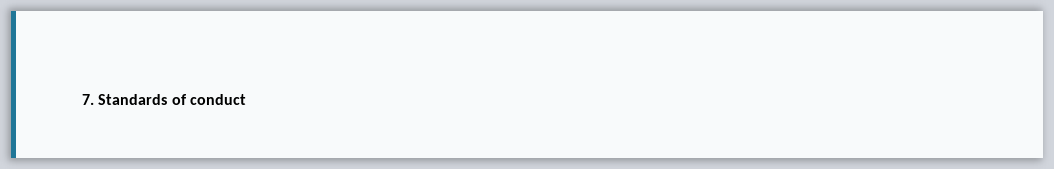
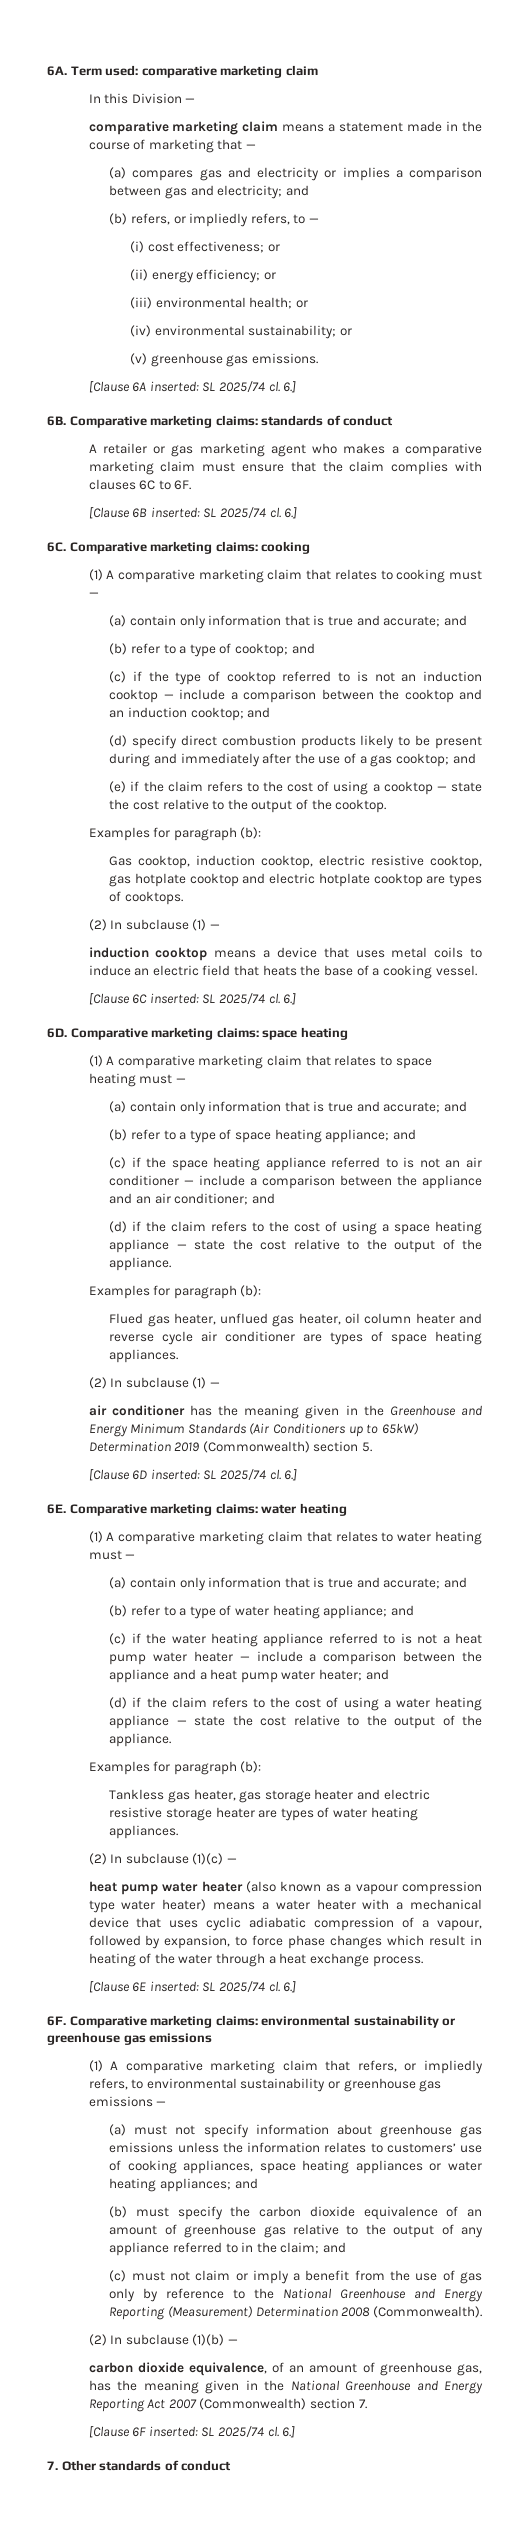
- 7. Standards of conduct
+ 6A. Term used: comparative marketing claim
+ In this Division —
+ comparative marketing claim means a statement made in the course of marketing that —
+ (a) compares gas and electricity or implies a comparison between gas and electricity; and
+ (b) refers, or impliedly refers, to —
+ (i) cost effectiveness; or
+ (ii) energy efficiency; or
+ (iii) environmental health; or
+ (iv) environmental sustainability; or
+ (v) greenhouse gas emissions.
+ [Clause 6A inserted: SL 2025/74 cl. 6.]
+ 6B. Comparative marketing claims: standards of conduct
+ A retailer or gas marketing agent who makes a comparative marketing claim must ensure that the claim complies with clauses 6C to 6F.
+ [Clause 6B inserted: SL 2025/74 cl. 6.]
+ 6C. Comparative marketing claims: cooking
+ (1) A comparative marketing claim that relates to cooking must —
+ (a) contain only information that is true and accurate; and
+ (b) refer to a type of cooktop; and
+ (c) if the type of cooktop referred to is not an induction cooktop — include a comparison between the cooktop and an induction cooktop; and
+ (d) specify direct combustion products likely to be present during and immediately after the use of a gas cooktop; and
+ (e) if the claim refers to the cost of using a cooktop — state the cost relative to the output of the cooktop.
+ Examples for paragraph (b):
+ Gas cooktop, induction cooktop, electric resistive cooktop, gas hotplate cooktop and electric hotplate cooktop are types of cooktops.
+ (2) In subclause (1) —
+ induction cooktop means a device that uses metal coils to induce an electric field that heats the base of a cooking vessel.
+ [Clause 6C inserted: SL 2025/74 cl. 6.]
+ 6D. Comparative marketing claims: space heating
+ (1) A comparative marketing claim that relates to space heating must —
+ (a) contain only information that is true and accurate; and
+ (b) refer to a type of space heating appliance; and
+ (c) if the space heating appliance referred to is not an air conditioner — include a comparison between the appliance and an air conditioner; and
+ (d) if the claim refers to the cost of using a space heating appliance — state the cost relative to the output of the appliance.
+ Examples for paragraph (b):
+ Flued gas heater, unflued gas heater, oil column heater and reverse cycle air conditioner are types of space heating appliances.
+ (2) In subclause (1) —
+ air conditioner has the meaning given in the Greenhouse and Energy Minimum Standards (Air Conditioners up to 65kW) Determination 2019 (Commonwealth) section 5.
+ [Clause 6D inserted: SL 2025/74 cl. 6.]
+ 6E. Comparative marketing claims: water heating
+ (1) A comparative marketing claim that relates to water heating must —
+ (a) contain only information that is true and accurate; and
+ (b) refer to a type of water heating appliance; and
+ (c) if the water heating appliance referred to is not a heat pump water heater — include a comparison between the appliance and a heat pump water heater; and
+ (d) if the claim refers to the cost of using a water heating appliance — state the cost relative to the output of the appliance.
+ Examples for paragraph (b):
+ Tankless gas heater, gas storage heater and electric resistive storage heater are types of water heating appliances.
+ (2) In subclause (1)(c) —
+ heat pump water heater (also known as a vapour compression type water heater) means a water heater with a mechanical device that uses cyclic adiabatic compression of a vapour, followed by expansion, to force phase changes which result in heating of the water through a heat exchange process.
+ [Clause 6E inserted: SL 2025/74 cl. 6.]
+ 6F. Comparative marketing claims: environmental sustainability or greenhouse gas emissions
+ (1) A comparative marketing claim that refers, or impliedly refers, to environmental sustainability or greenhouse gas emissions —
+ (a) must not specify information about greenhouse gas emissions unless the information relates to customers’ use of cooking appliances, space heating appliances or water heating appliances; and
+ (b) must specify the carbon dioxide equivalence of an amount of greenhouse gas relative to the output of any appliance referred to in the claim; and
+ (c) must not claim or imply a benefit from the use of gas only by reference to the National Greenhouse and Energy Reporting (Measurement) Determination 2008 (Commonwealth).
+ (2) In subclause (1)(b) —
+ carbon dioxide equivalence, of an amount of greenhouse gas, has the meaning given in the National Greenhouse and Energy Reporting Act 2007 (Commonwealth) section 7.
+ [Clause 6F inserted: SL 2025/74 cl. 6.]
+ 7. Other standards of conduct

